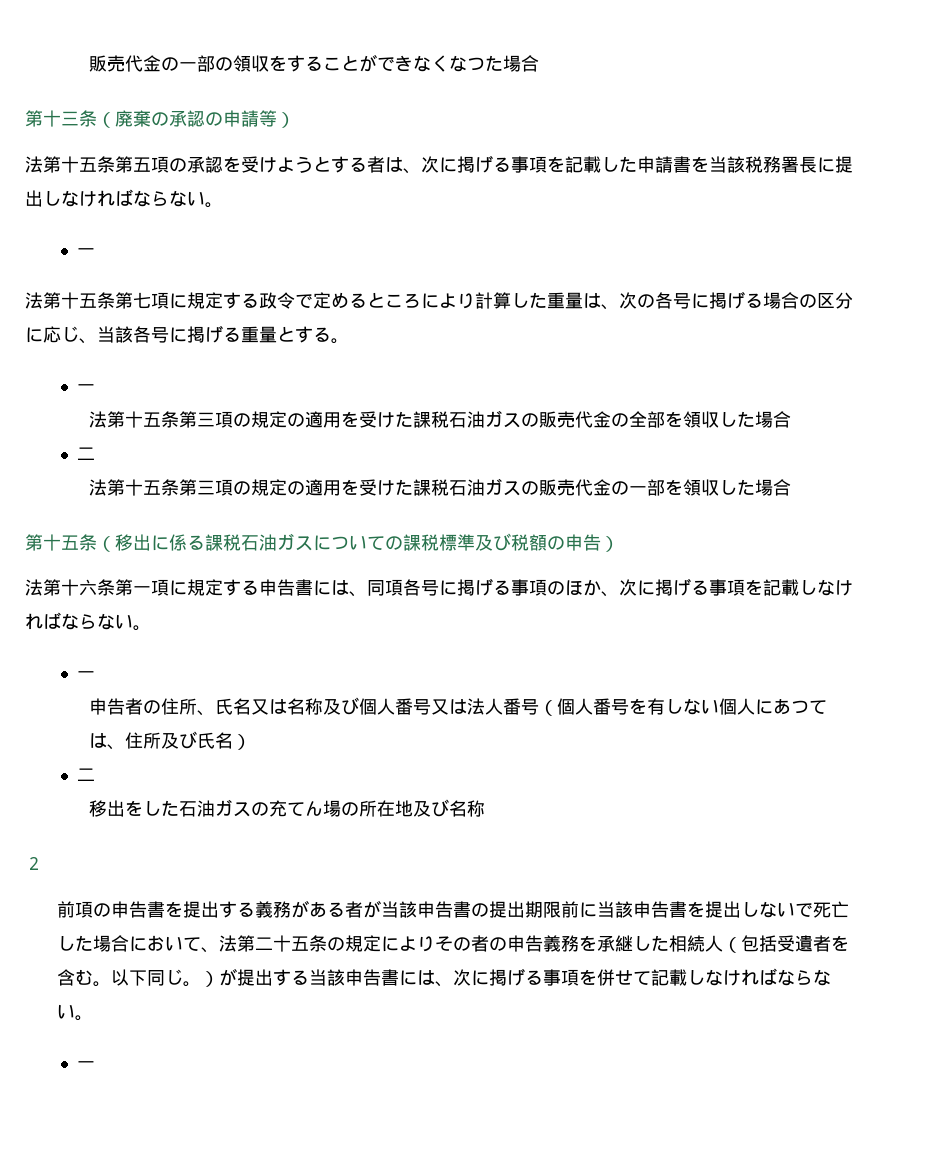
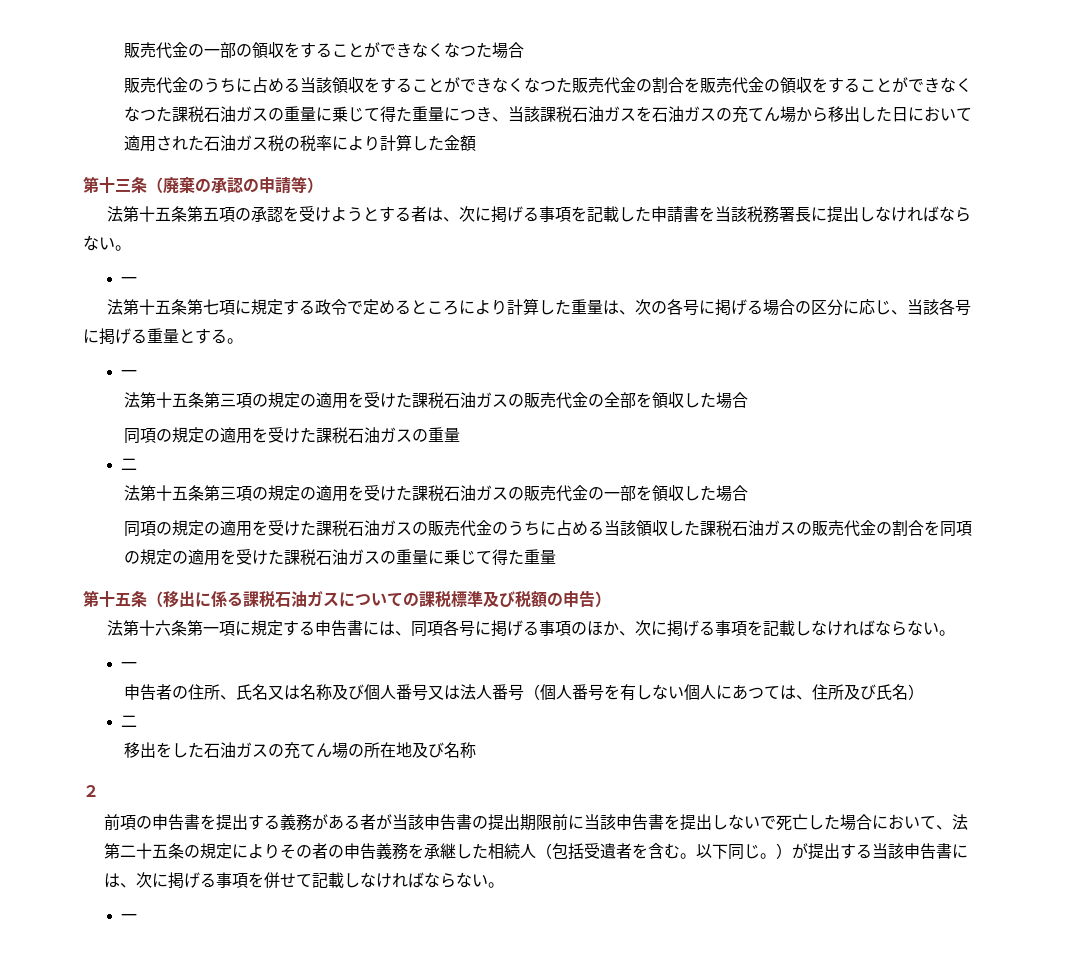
+ 販売代金のうちに占める当該領収をすることができなくなつた販売代金の割合を販売代金の領収をすることができなくなつた課税石油ガスの重量に乗じて得た重量につき、当該課税石油ガスを石油ガスの充てん場から移出した日において適用された石油ガス税の税率により計算した金額
  法第十五条第三項の規定の適用を受けた課税石油ガスの販売代金の全部を領収した場合
+ 同項の規定の適用を受けた課税石油ガスの重量
+ 同項の規定の適用を受けた課税石油ガスの販売代金のうちに占める当該領収した課税石油ガスの販売代金の割合を同項の規定の適用を受けた課税石油ガスの重量に乗じて得た重量

